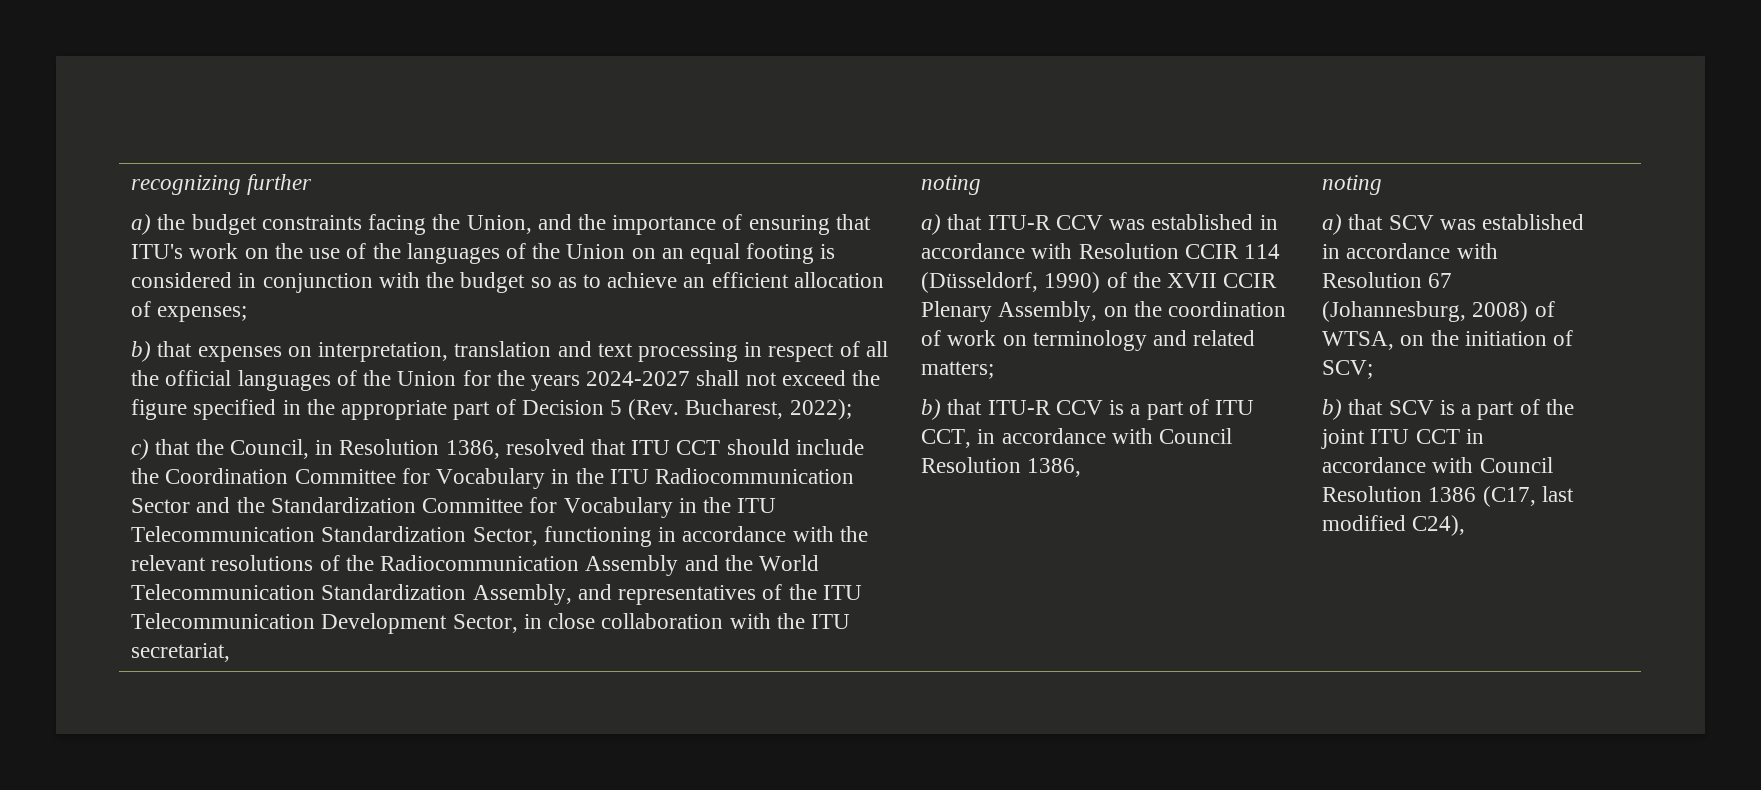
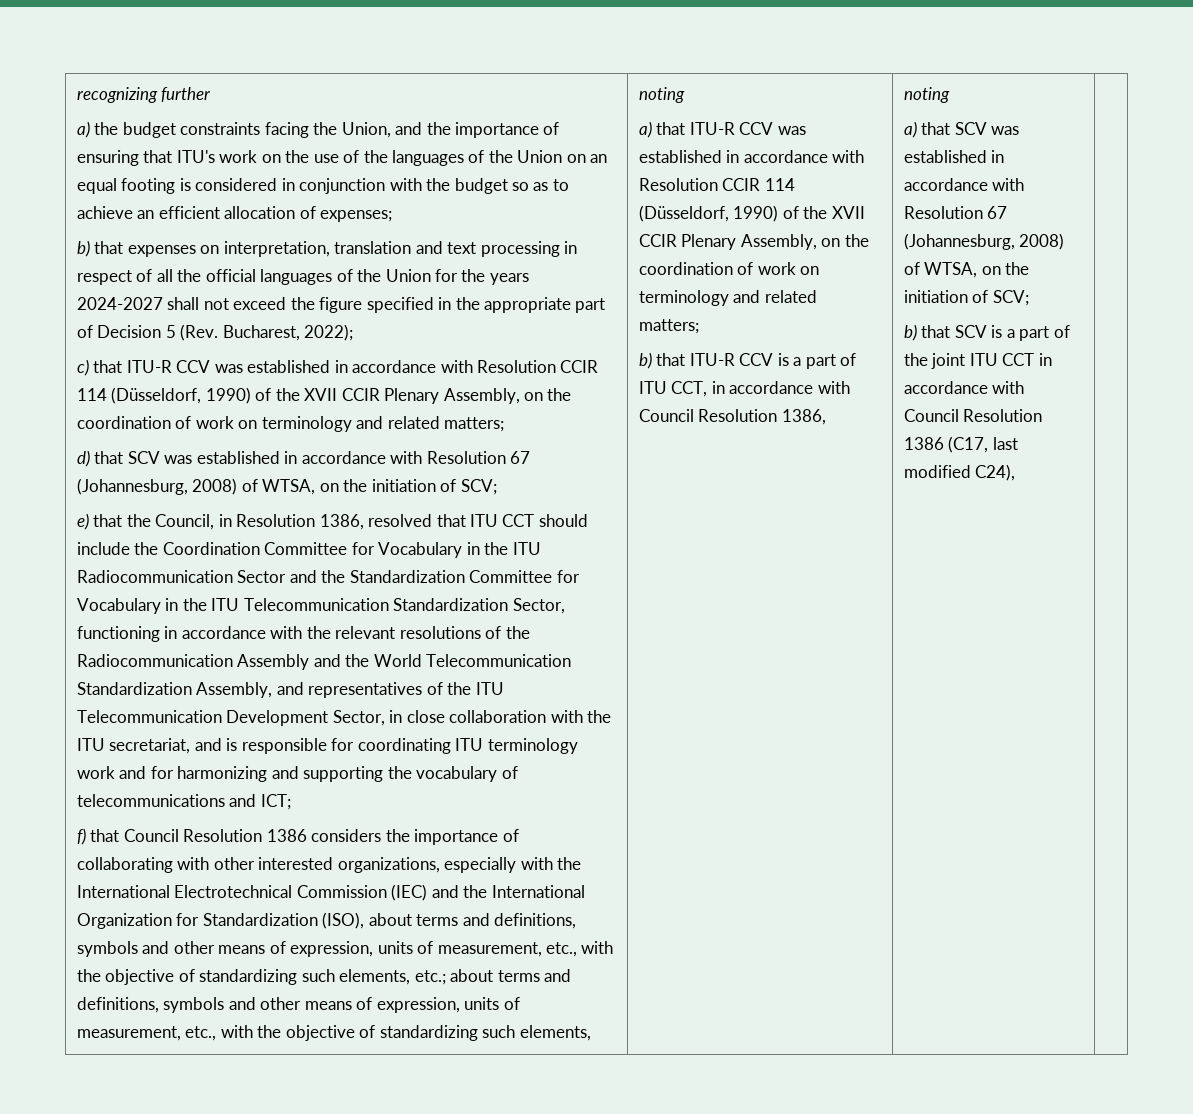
- c) that the Council, in Resolution 1386, resolved that ITU CCT should include the Coordination Committee for Vocabulary in the ITU Radiocommunication Sector and the Standardization Committee for Vocabulary in the ITU Telecommunication Standardization Sector, functioning in accordance with the relevant resolutions of the Radiocommunication Assembly and the World Telecommunication Standardization Assembly, and representatives of the ITU Telecommunication Development Sector, in close collaboration with the ITU secretariat,
+ c) that ITU-R СCV was established in accordance with Resolution CCIR 114 (Düsseldorf, 1990) of the XVII CCIR Plenary Assembly, on the coordination of work on terminology and related matters;
+ d) that SCV was established in accordance with Resolution 67 (Johannesburg, 2008) of WTSA, on the initiation of SCV;
+ e) that the Council, in Resolution 1386, resolved that ITU CCT should include the Coordination Committee for Vocabulary in the ITU Radiocommunication Sector and the Standardization Committee for Vocabulary in the ITU Telecommunication Standardization Sector, functioning in accordance with the relevant resolutions of the Radiocommunication Assembly and the World Telecommunication Standardization Assembly, and representatives of the ITU Telecommunication Development Sector, in close collaboration with the ITU secretariat, and is responsible for coordinating ITU terminology work and for harmonizing and supporting the vocabulary of telecommunications and ICT;
+ f) that Council Resolution 1386 considers the importance of collaborating with other interested organizations, especially with the International Electrotechnical Commission (IEC) and the International Organization for Standardization (ISO), about terms and definitions, symbols and other means of expression, units of measurement, etc., with the objective of standardizing such elements, etc.; about terms and definitions, symbols and other means of expression, units of measurement, etc., with the objective of standardizing such elements,

